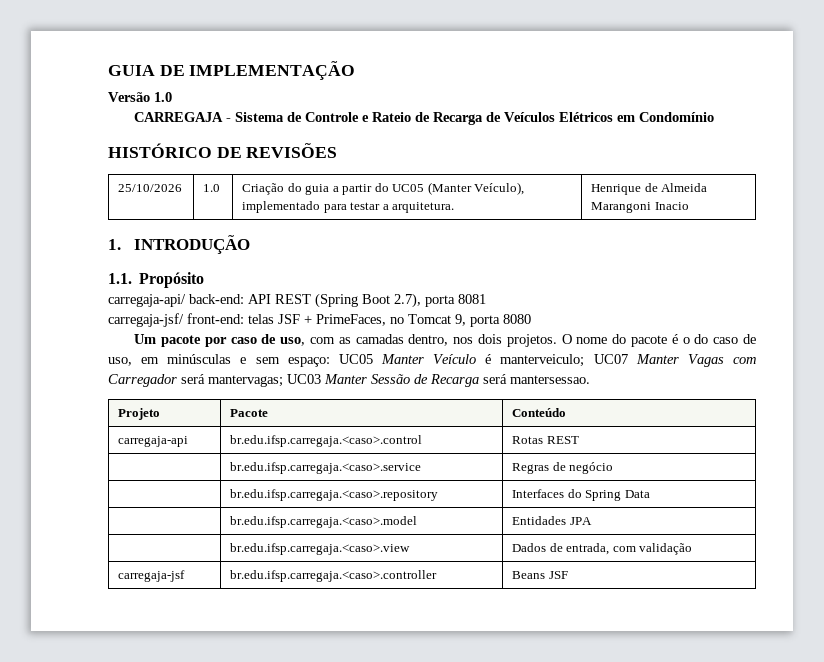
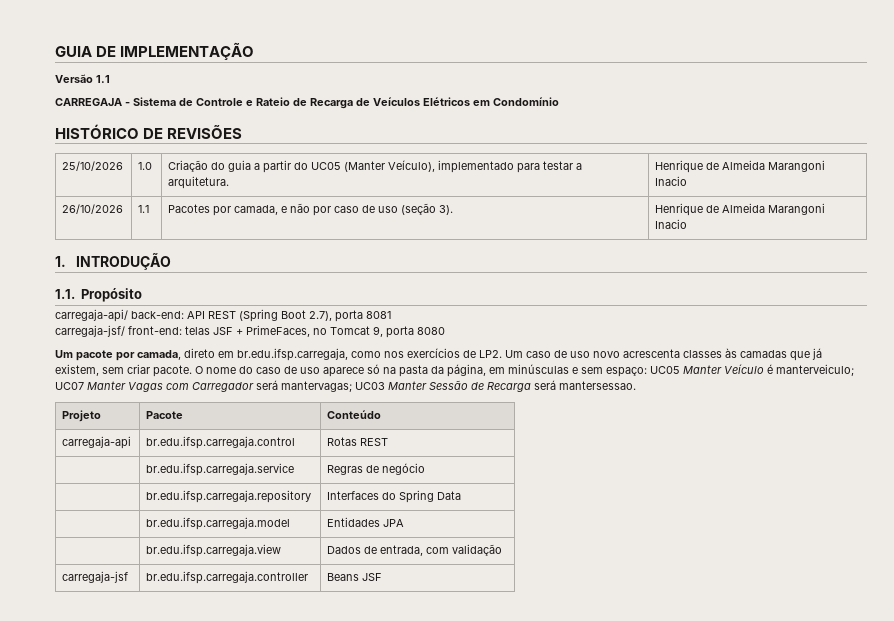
- Versão 1.0
+ Versão 1.1
+ 26/10/2026 | 1.1 | Pacotes por camada, e não por caso de uso (seção 3). | Henrique de Almeida Marangoni Inacio
- Um pacote por caso de uso, com as camadas dentro, nos dois projetos. O nome do pacote é o do caso de uso, em minúsculas e sem espaço: UC05 Manter Veículo é manterveiculo; UC07 Manter Vagas com Carregador será mantervagas; UC03 Manter Sessão de Recarga será mantersessao.
+ Um pacote por camada, direto em br.edu.ifsp.carregaja, como nos exercícios de LP2. Um caso de uso novo acrescenta classes às camadas que já existem, sem criar pacote. O nome do caso de uso aparece só na pasta da página, em minúsculas e sem espaço: UC05 Manter Veículo é manterveiculo; UC07 Manter Vagas com Carregador será mantervagas; UC03 Manter Sessão de Recarga será mantersessao.
- carregaja-api | br.edu.ifsp.carregaja.<caso>.control | Rotas REST
+ carregaja-api | br.edu.ifsp.carregaja.control | Rotas REST
- | br.edu.ifsp.carregaja.<caso>.service | Regras de negócio
+ | br.edu.ifsp.carregaja.service | Regras de negócio
- | br.edu.ifsp.carregaja.<caso>.repository | Interfaces do Spring Data
+ | br.edu.ifsp.carregaja.repository | Interfaces do Spring Data
- | br.edu.ifsp.carregaja.<caso>.model | Entidades JPA
+ | br.edu.ifsp.carregaja.model | Entidades JPA
- | br.edu.ifsp.carregaja.<caso>.view | Dados de entrada, com validação
+ | br.edu.ifsp.carregaja.view | Dados de entrada, com validação
- carregaja-jsf | br.edu.ifsp.carregaja.<caso>.controller | Beans JSF
+ carregaja-jsf | br.edu.ifsp.carregaja.controller | Beans JSF

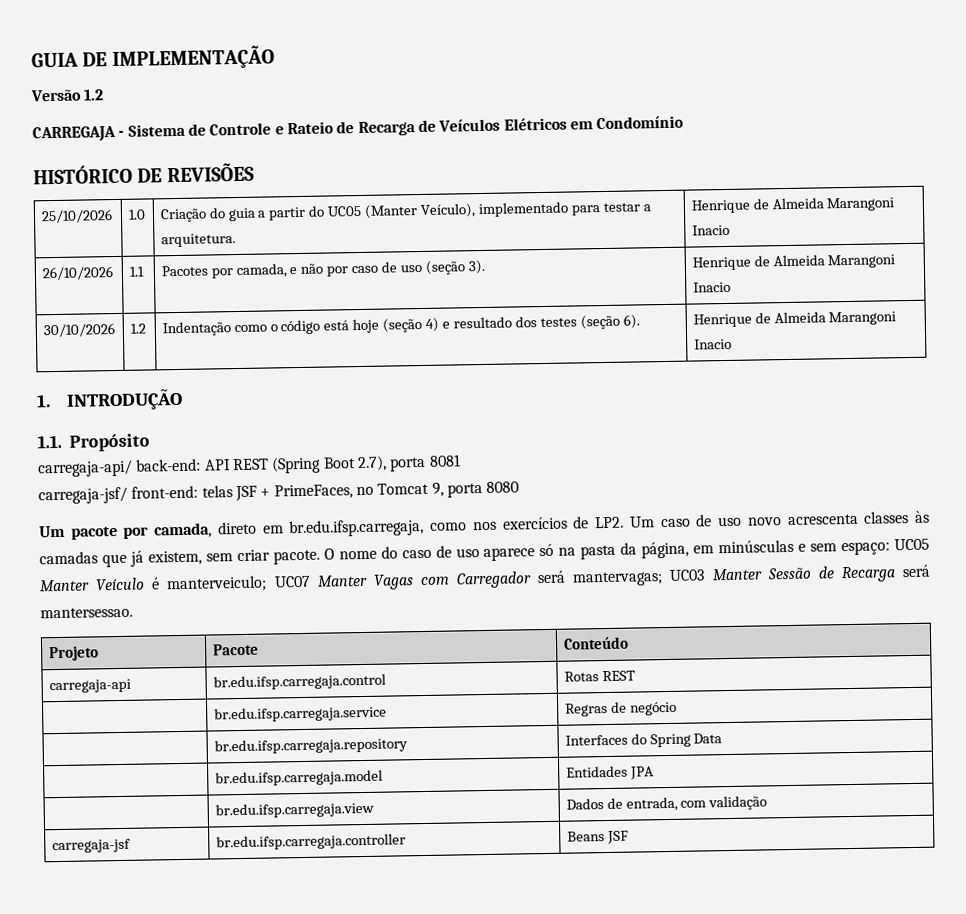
- Versão 1.1
+ Versão 1.2
+ 30/10/2026 | 1.2 | Indentação como o código está hoje (seção 4) e resultado dos testes (seção 6). | Henrique de Almeida Marangoni Inacio

